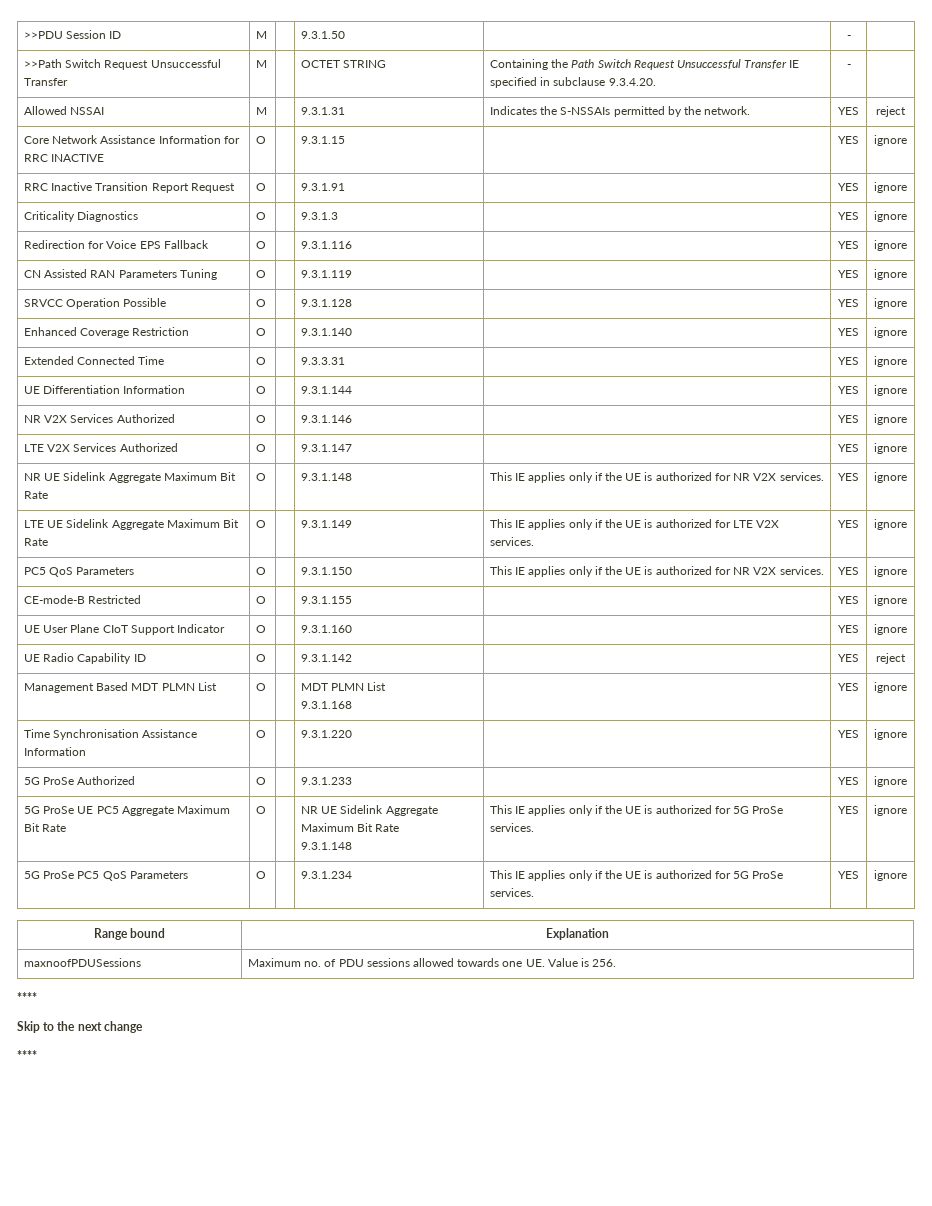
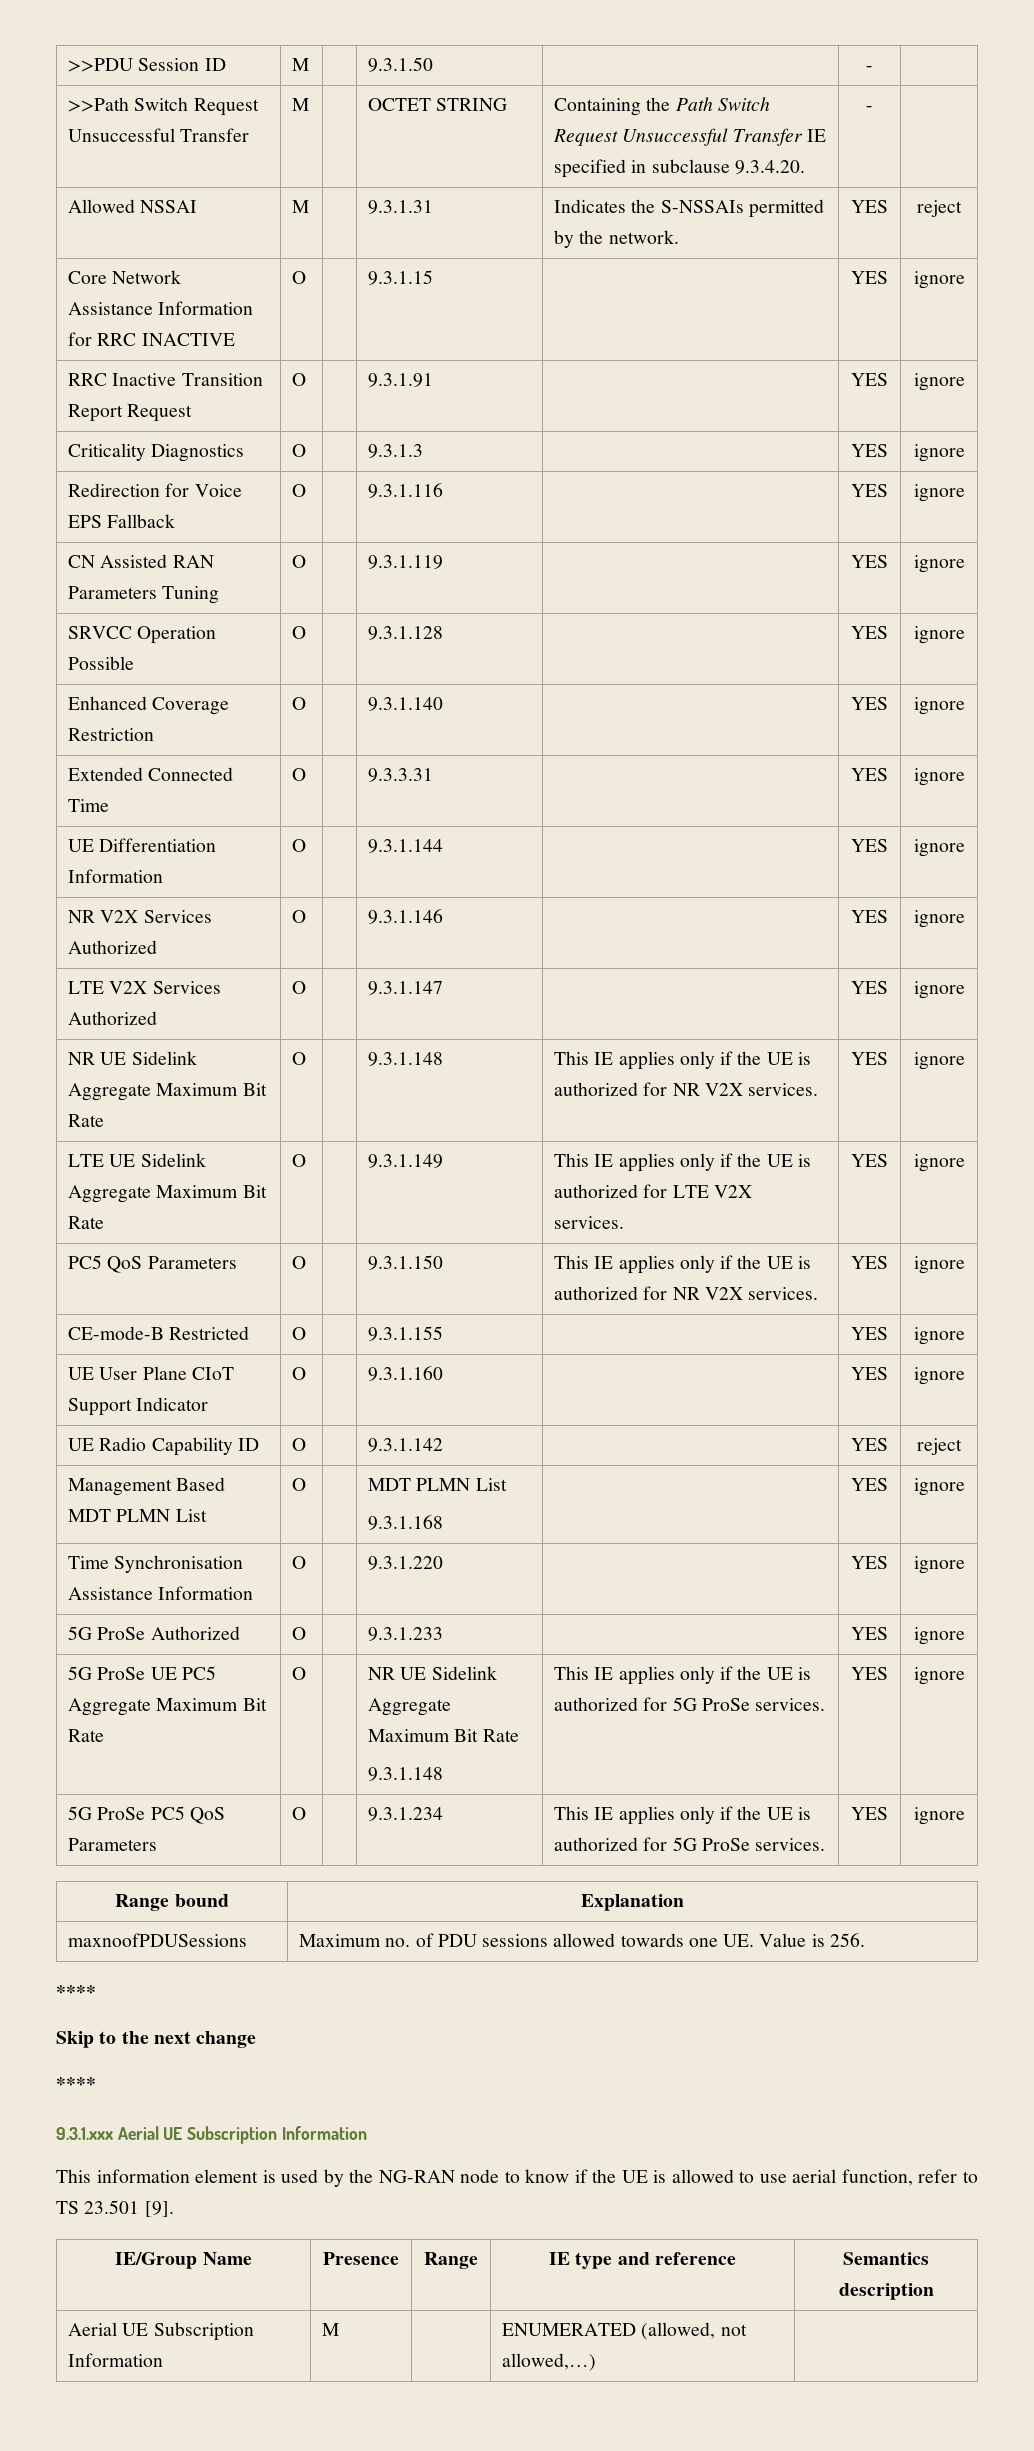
+ 9.3.1.xxx Aerial UE Subscription Information
+ This information element is used by the NG-RAN node to know if the UE is allowed to use aerial function, refer to TS 23.501 [9].
+ IE/Group Name | Presence | Range | IE type and reference | Semantics description
+ Aerial UE Subscription Information | M | | ENUMERATED (allowed, not allowed,…) |

